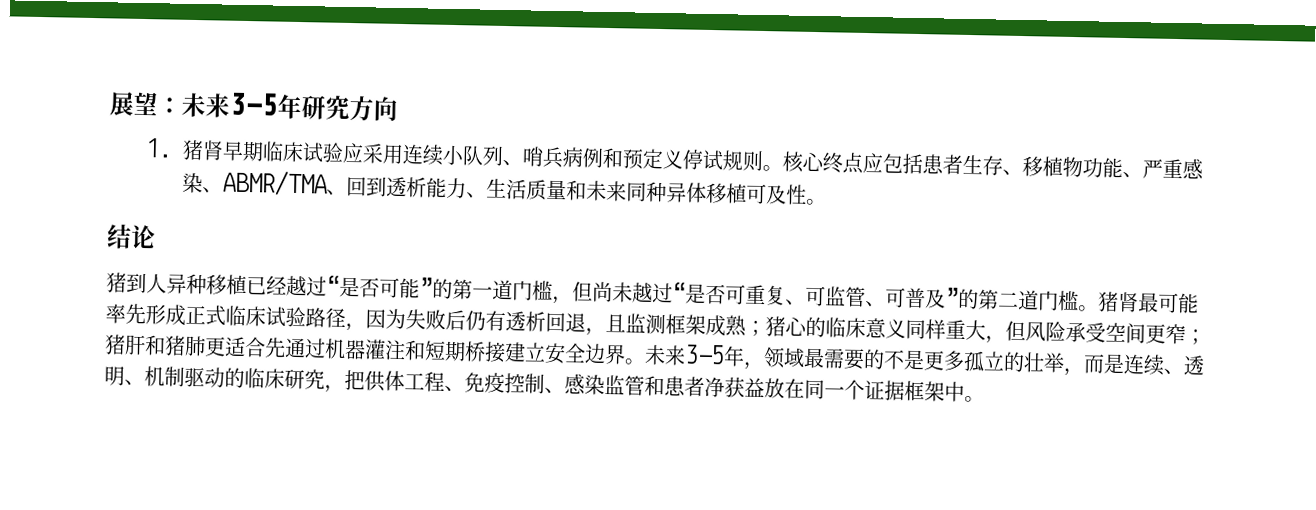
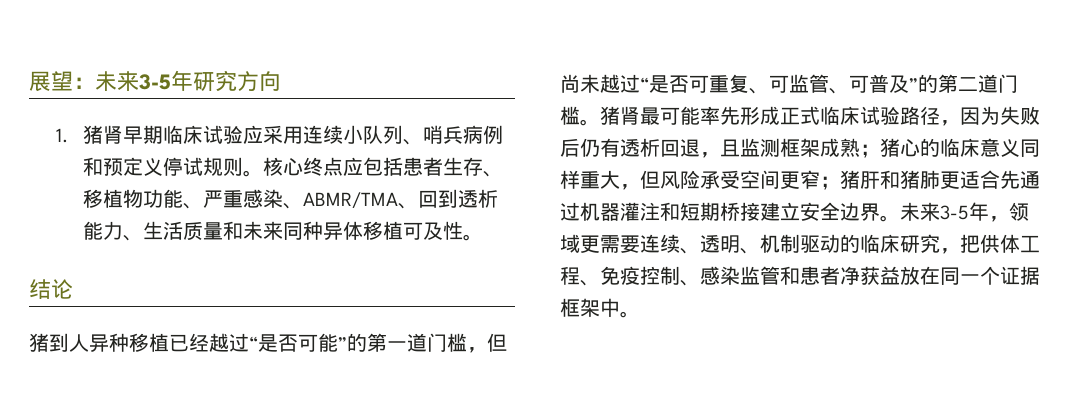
- 未来3-5年，领域最需要的不是更多孤立的壮举，而是连续、透明、机制驱动的临床研究，把供体工程、免疫控制、感染监管和患者净获益放在同一个证据框架中。
+ 未来3-5年，领域更需要连续、透明、机制驱动的临床研究，把供体工程、免疫控制、感染监管和患者净获益放在同一个证据框架中。

